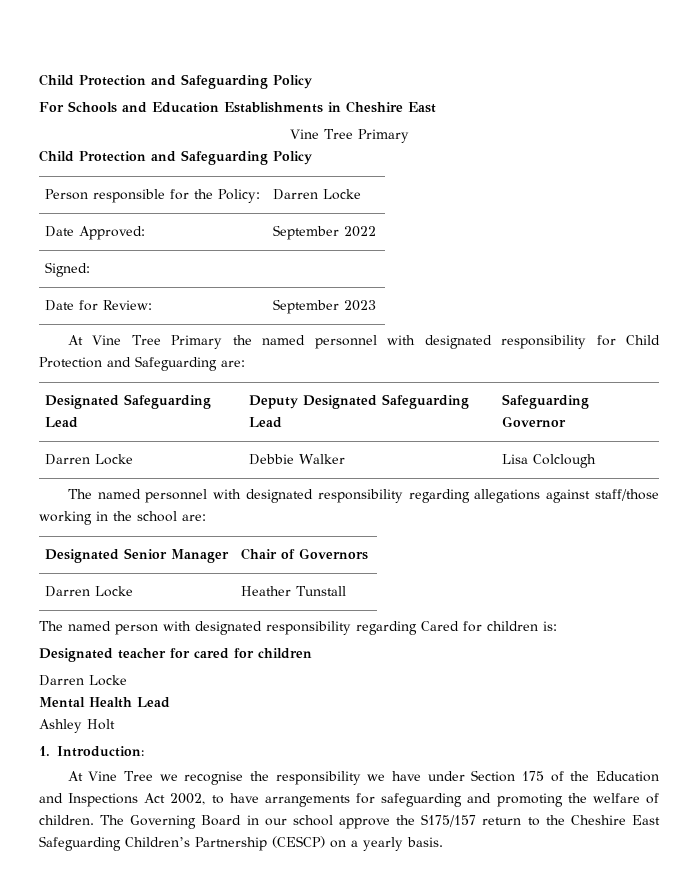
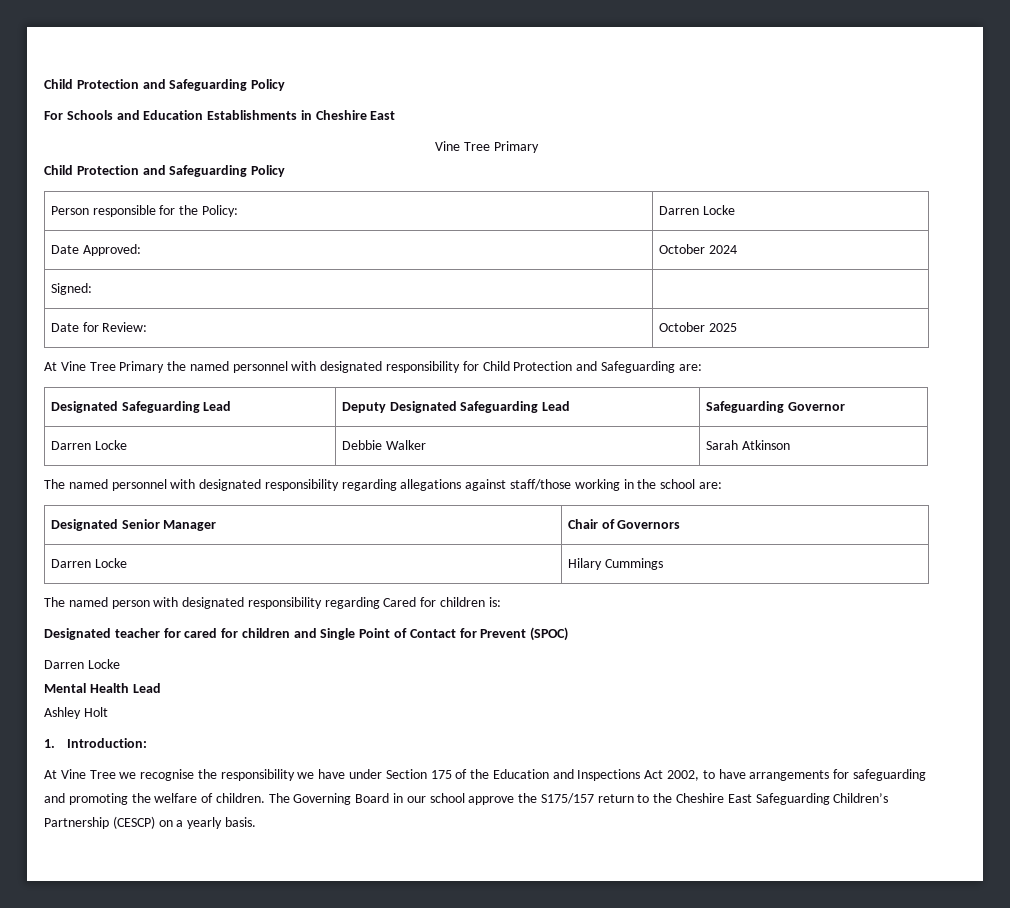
- Date Approved: | September 2022
+ Date Approved: | October 2024
- Date for Review: | September 2023
+ Date for Review: | October 2025
- Darren Locke | Debbie Walker | Lisa Colclough
+ Darren Locke | Debbie Walker | Sarah Atkinson
- Darren Locke | Heather Tunstall
+ Darren Locke | Hilary Cummings
- Designated teacher for cared for children
+ Designated teacher for cared for children and Single Point of Contact for Prevent (SPOC)

